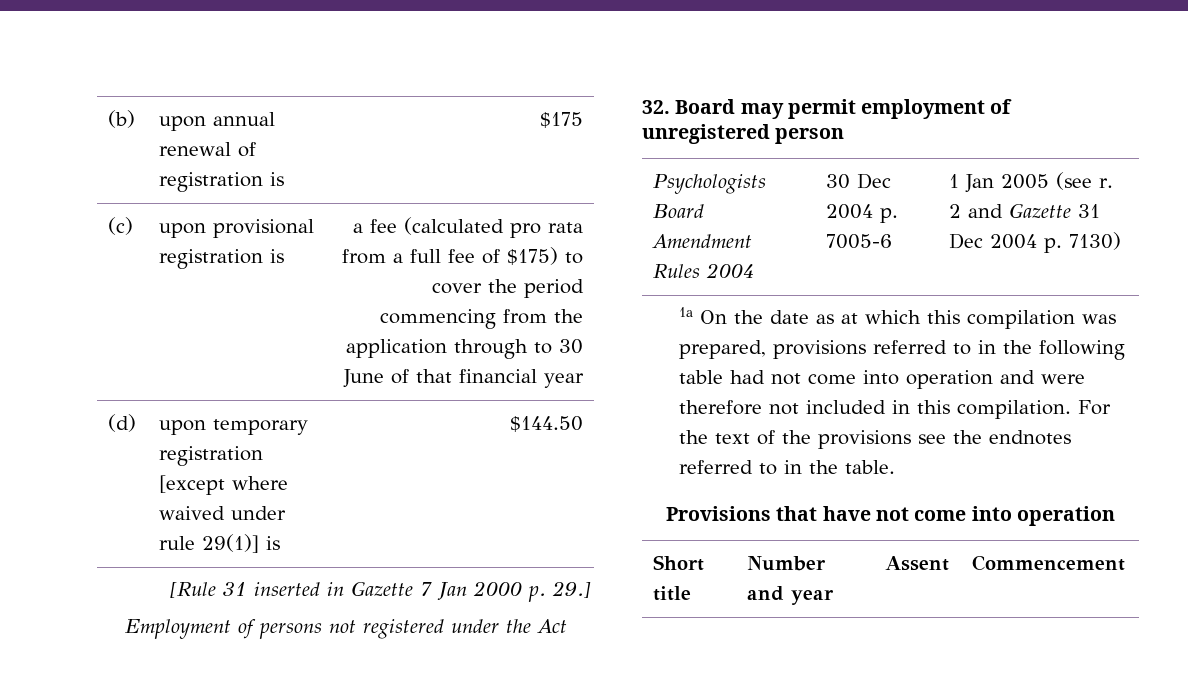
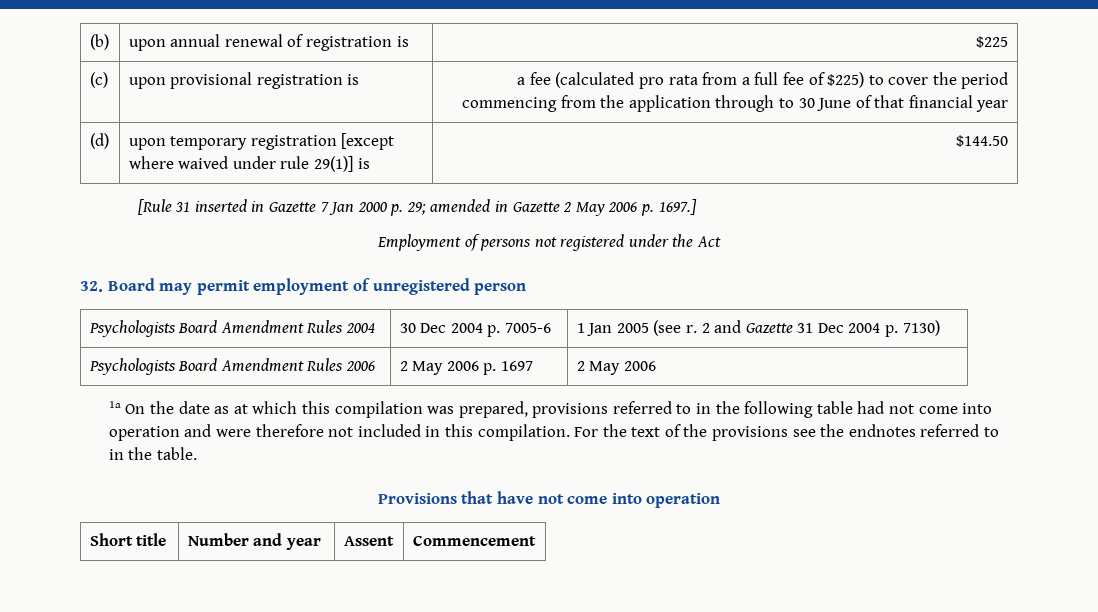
- (b) | upon annual renewal of registration is | $175
+ (b) | upon annual renewal of registration is | $225
- (c) | upon provisional registration is | a fee (calculated pro rata from a full fee of $175) to cover the period commencing from the application through to 30 June of that financial year
+ (c) | upon provisional registration is | a fee (calculated pro rata from a full fee of $225) to cover the period commencing from the application through to 30 June of that financial year
- [Rule 31 inserted in Gazette 7 Jan 2000 p. 29.]
+ [Rule 31 inserted in Gazette 7 Jan 2000 p. 29; amended in Gazette 2 May 2006 p. 1697.]
+ Psychologists Board Amendment Rules 2006 | 2 May 2006 p. 1697 | 2 May 2006

